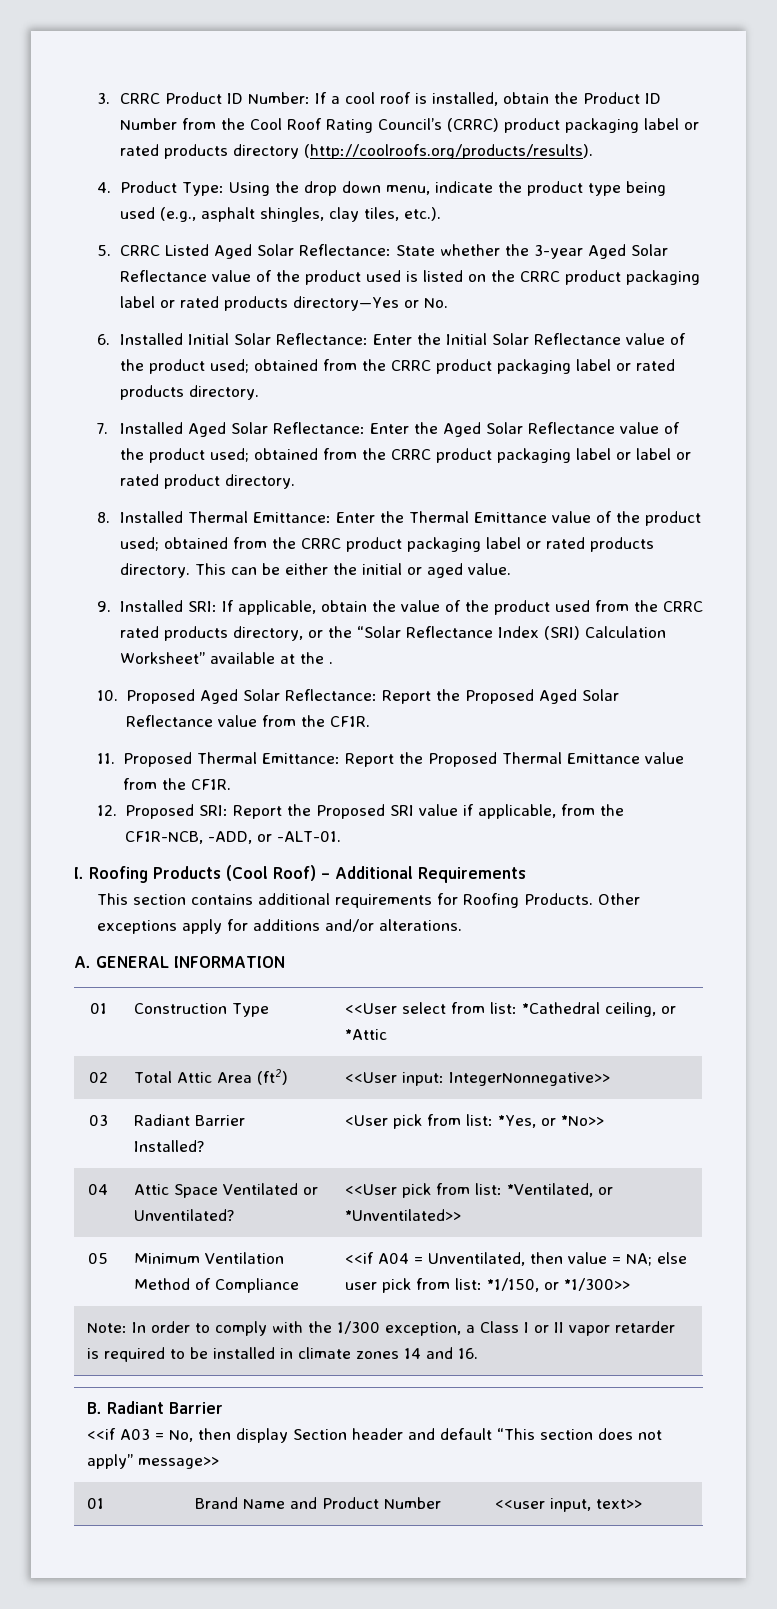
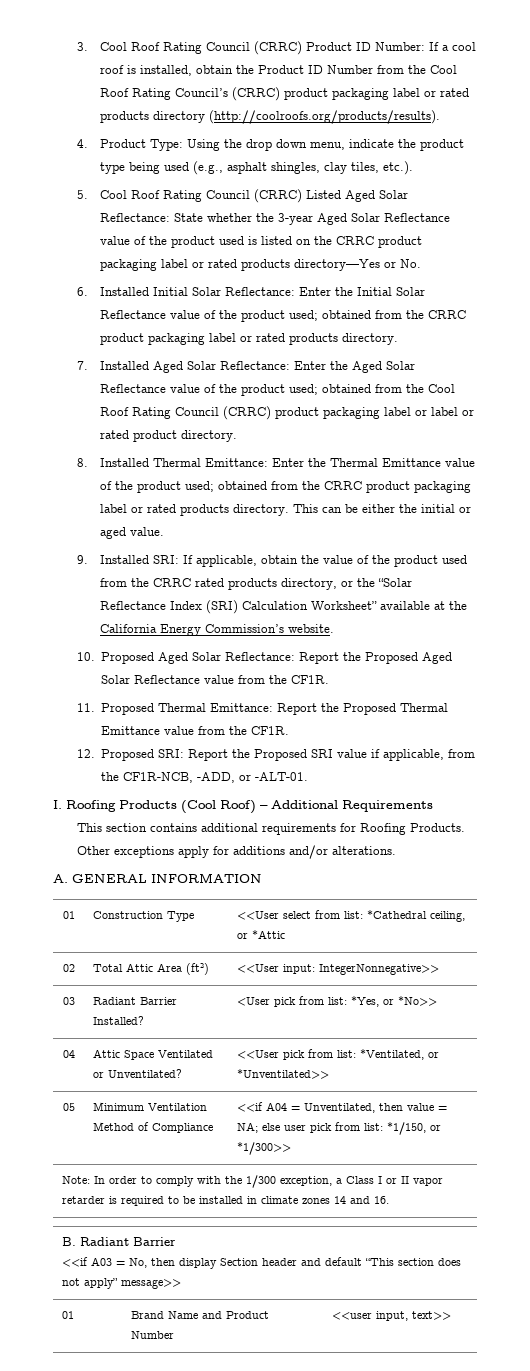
- 3. CRRC Product ID Number: If a cool roof is installed, obtain the Product ID Number from the Cool Roof Rating Council’s (CRRC) product packaging label or rated products directory (http://coolroofs.org/products/results).
+ 3. Cool Roof Rating Council (CRRC) Product ID Number: If a cool roof is installed, obtain the Product ID Number from the Cool Roof Rating Council’s (CRRC) product packaging label or rated products directory (http://coolroofs.org/products/results).
- 5. CRRC Listed Aged Solar Reflectance: State whether the 3-year Aged Solar Reflectance value of the product used is listed on the CRRC product packaging label or rated products directory—Yes or No.
+ 5. Cool Roof Rating Council (CRRC) Listed Aged Solar Reflectance: State whether the 3-year Aged Solar Reflectance value of the product used is listed on the CRRC product packaging label or rated products directory—Yes or No.
- 7. Installed Aged Solar Reflectance: Enter the Aged Solar Reflectance value of the product used; obtained from the CRRC product packaging label or label or rated product directory.
+ 7. Installed Aged Solar Reflectance: Enter the Aged Solar Reflectance value of the product used; obtained from the Cool Roof Rating Council (CRRC) product packaging label or label or rated product directory.
- 9. Installed SRI: If applicable, obtain the value of the product used from the CRRC rated products directory, or the “Solar Reflectance Index (SRI) Calculation Worksheet” available at the .
+ 9. Installed SRI: If applicable, obtain the value of the product used from the CRRC rated products directory, or the “Solar Reflectance Index (SRI) Calculation Worksheet” available at the California Energy Commission’s website.

